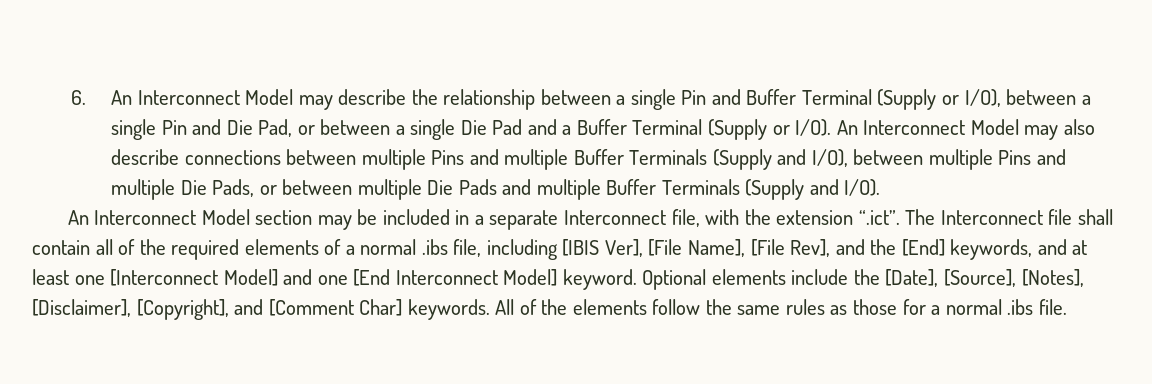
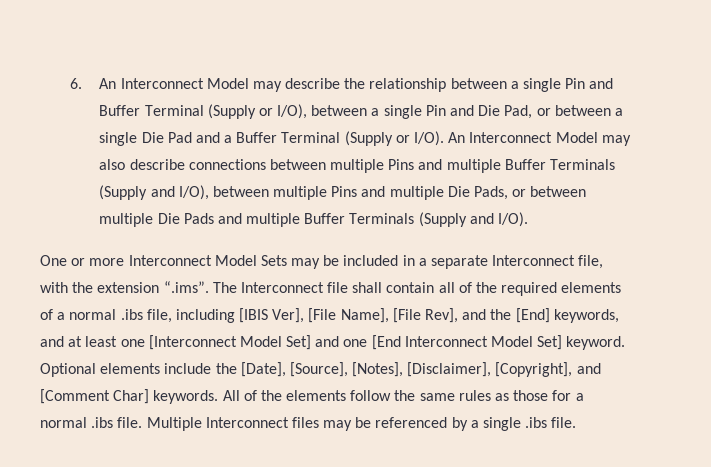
- An Interconnect Model section may be included in a separate Interconnect file, with the extension “.ict”. The Interconnect file shall contain all of the required elements of a normal .ibs file, including [IBIS Ver], [File Name], [File Rev], and the [End] keywords, and at least one [Interconnect Model] and one [End Interconnect Model] keyword.
+ One or more Interconnect Model Sets may be included in a separate Interconnect file, with the extension “.ims”. The Interconnect file shall contain all of the required elements of a normal .ibs file, including [IBIS Ver], [File Name], [File Rev], and the [End] keywords, and at least one [Interconnect Model Set] and one [End Interconnect Model Set] keyword.
+ Multiple Interconnect files may be referenced by a single .ibs file.

